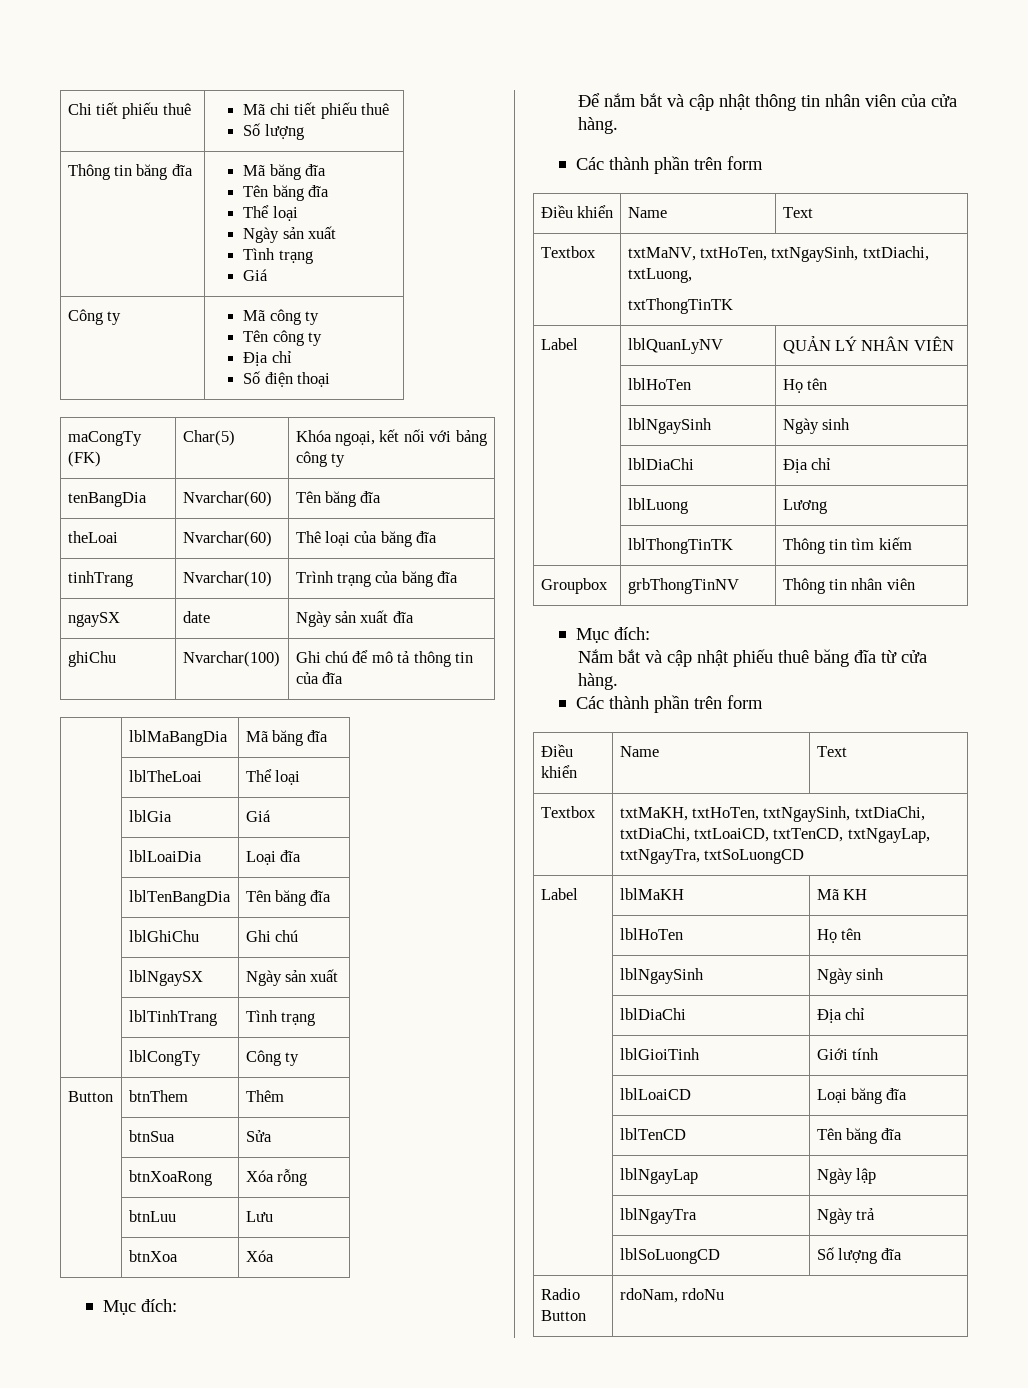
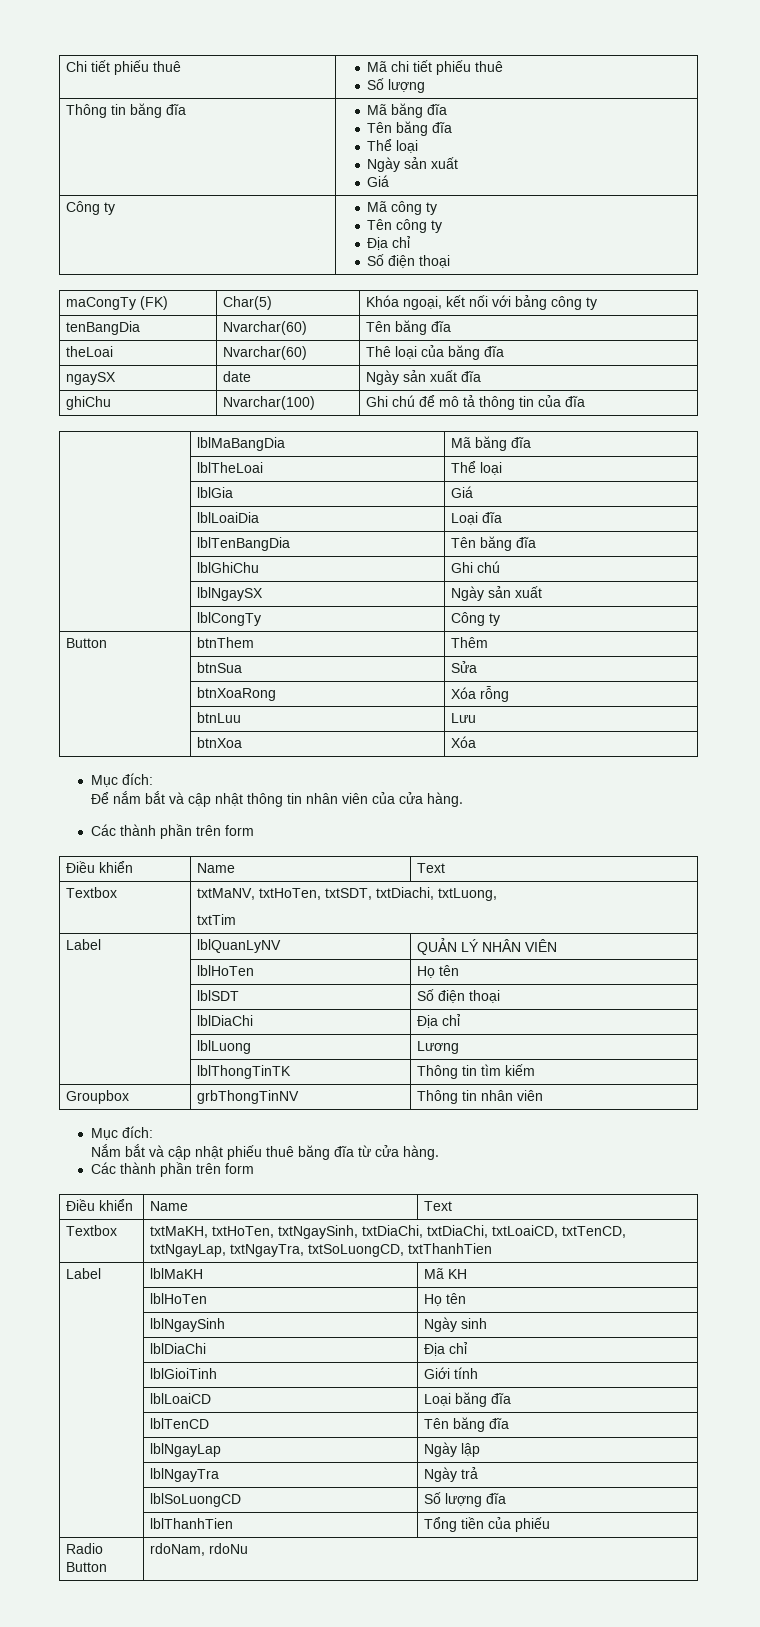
  Thông tin băng đĩa | Mã băng đĩa
  Tên băng đĩa
  Thể loại
  Ngày sản xuất
- Tình trạng
- tinhTrang | Nvarchar(10) | Trình trạng của băng đĩa
- | lblTinhTrang | Tình trạng
- Textbox | txtMaNV, txtHoTen, txtNgaySinh, txtDiachi, txtLuong,
- txtThongTinTK
+ Textbox | txtMaNV, txtHoTen, txtSDT, txtDiachi, txtLuong,
+ txtTim
  Label | lblQuanLyNV | QUẢN LÝ NHÂN VIÊN
  | lblHoTen | Họ tên
- | lblNgaySinh | Ngày sinh
+ | lblSDT | Số điện thoại
- Textbox | txtMaKH, txtHoTen, txtNgaySinh, txtDiaChi, txtDiaChi, txtLoaiCD, txtTenCD, txtNgayLap, txtNgayTra, txtSoLuongCD
+ Textbox | txtMaKH, txtHoTen, txtNgaySinh, txtDiaChi, txtDiaChi, txtLoaiCD, txtTenCD, txtNgayLap, txtNgayTra, txtSoLuongCD, txtThanhTien
+ | lblThanhTien | Tổng tiền của phiếu

